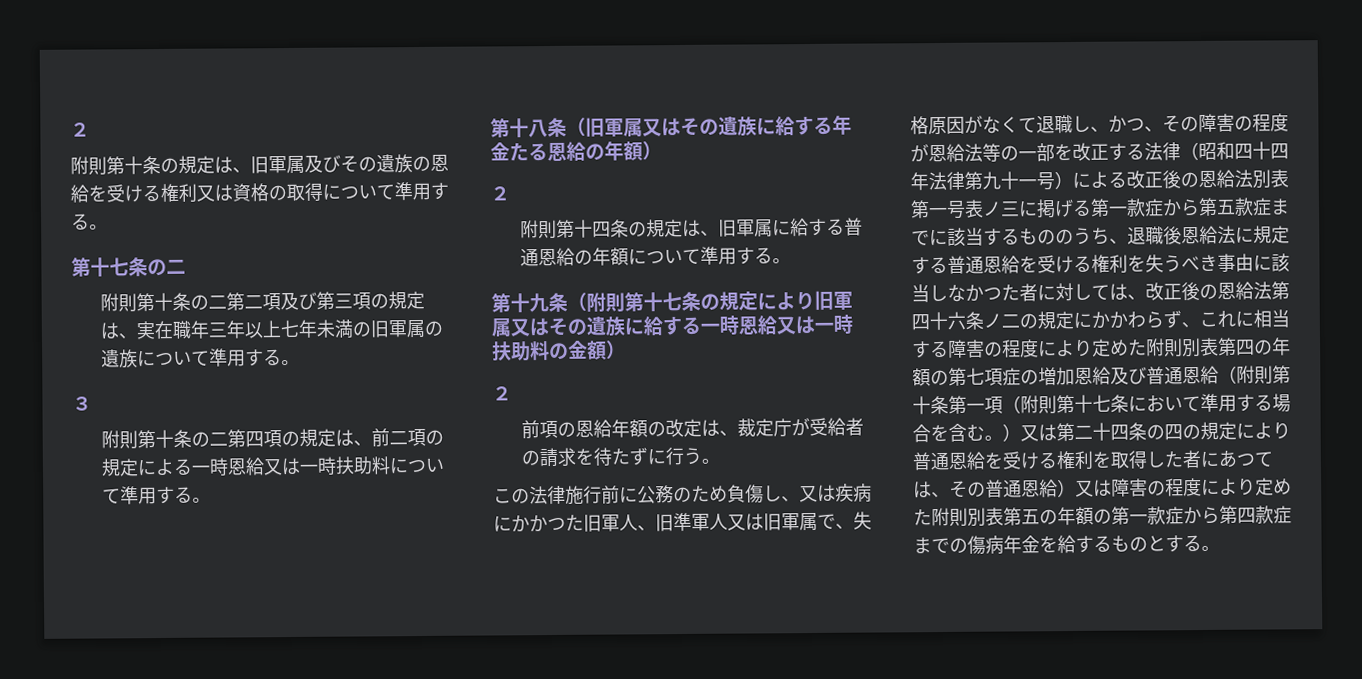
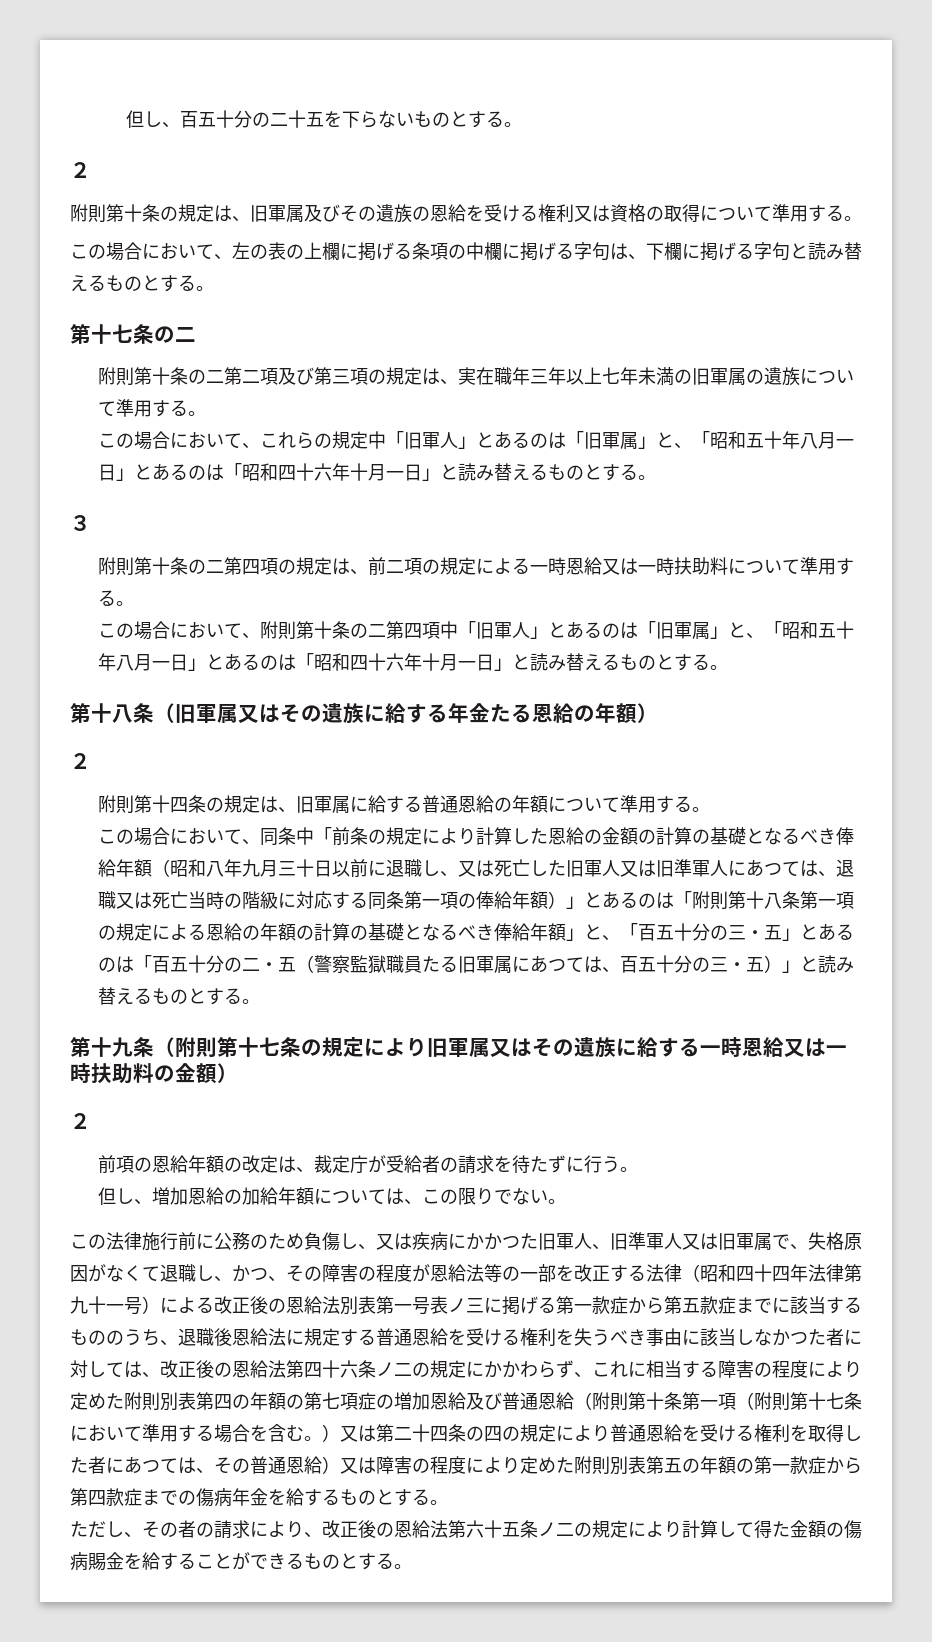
+ 但し、百五十分の二十五を下らないものとする。
+ この場合において、左の表の上欄に掲げる条項の中欄に掲げる字句は、下欄に掲げる字句と読み替えるものとする。
+ この場合において、これらの規定中「旧軍人」とあるのは「旧軍属」と、「昭和五十年八月一日」とあるのは「昭和四十六年十月一日」と読み替えるものとする。
+ この場合において、附則第十条の二第四項中「旧軍人」とあるのは「旧軍属」と、「昭和五十年八月一日」とあるのは「昭和四十六年十月一日」と読み替えるものとする。
+ この場合において、同条中「前条の規定により計算した恩給の金額の計算の基礎となるべき俸給年額（昭和八年九月三十日以前に退職し、又は死亡した旧軍人又は旧準軍人にあつては、退職又は死亡当時の階級に対応する同条第一項の俸給年額）」とあるのは「附則第十八条第一項の規定による恩給の年額の計算の基礎となるべき俸給年額」と、「百五十分の三・五」とあるのは「百五十分の二・五（警察監獄職員たる旧軍属にあつては、百五十分の三・五）」と読み替えるものとする。
+ 但し、増加恩給の加給年額については、この限りでない。
+ ただし、その者の請求により、改正後の恩給法第六十五条ノ二の規定により計算して得た金額の傷病賜金を給することができるものとする。

